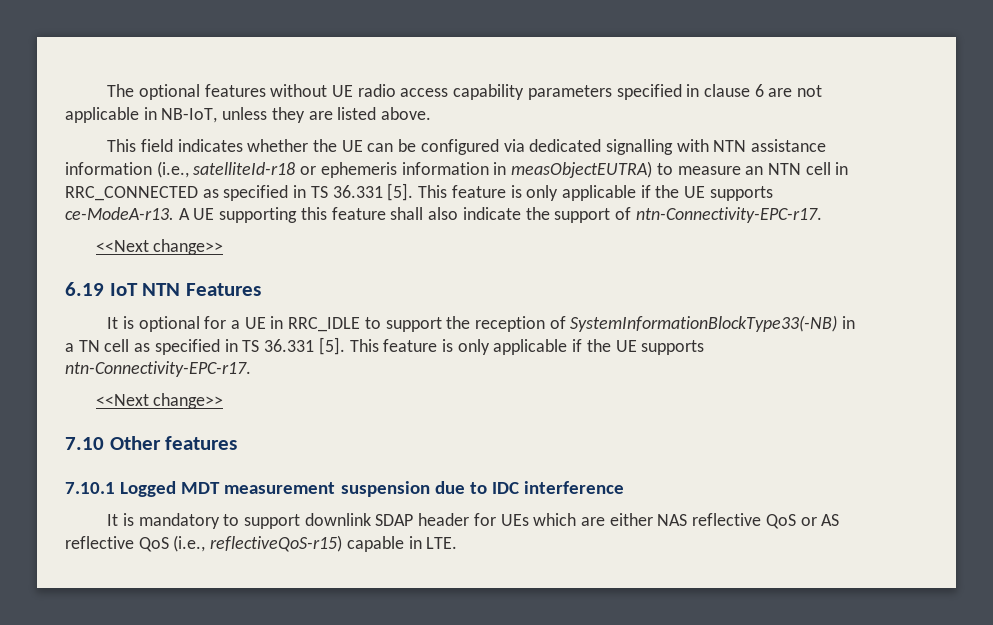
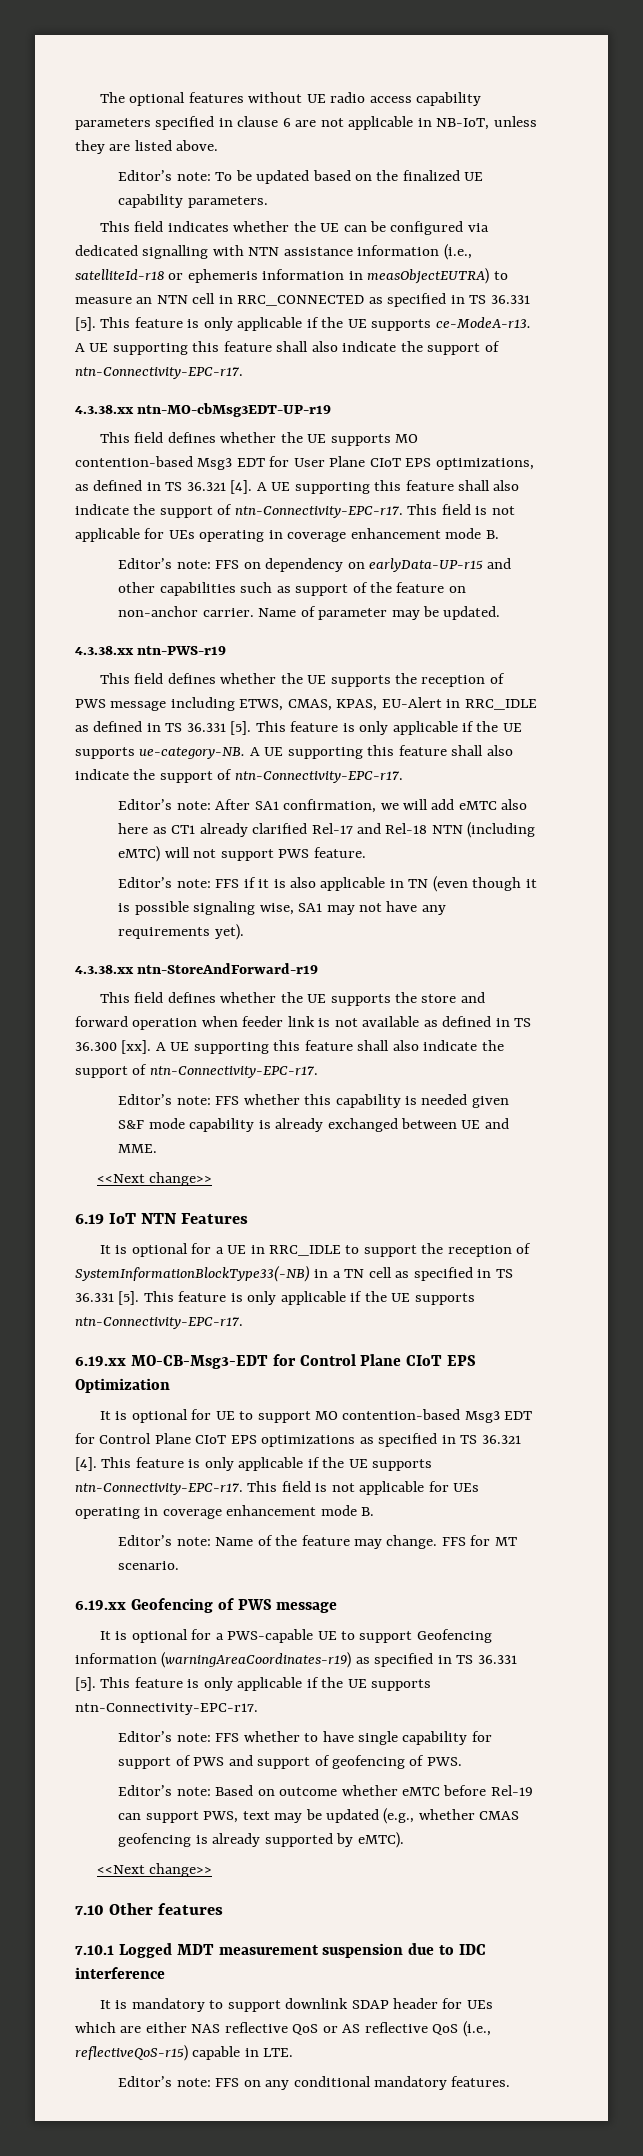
+ Editor’s note: To be updated based on the finalized UE capability parameters.
+ 4.3.38.xx ntn-MO-cbMsg3EDT-UP-r19
+ This field defines whether the UE supports MO contention-based Msg3 EDT for User Plane CIoT EPS optimizations, as defined in TS 36.321 [4]. A UE supporting this feature shall also indicate the support of ntn-Connectivity-EPC-r17. This field is not applicable for UEs operating in coverage enhancement mode B.
+ Editor’s note: FFS on dependency on earlyData-UP-r15 and other capabilities such as support of the feature on non-anchor carrier. Name of parameter may be updated.
+ 4.3.38.xx ntn-PWS-r19
+ This field defines whether the UE supports the reception of PWS message including ETWS, CMAS, KPAS, EU-Alert in RRC_IDLE as defined in TS 36.331 [5]. This feature is only applicable if the UE supports ue-category-NB. A UE supporting this feature shall also indicate the support of ntn-Connectivity-EPC-r17.
+ Editor’s note: After SA1 confirmation, we will add eMTC also here as CT1 already clarified Rel-17 and Rel-18 NTN (including eMTC) will not support PWS feature.
+ Editor’s note: FFS if it is also applicable in TN (even though it is possible signaling wise, SA1 may not have any requirements yet).
+ 4.3.38.xx ntn-StoreAndForward-r19
+ This field defines whether the UE supports the store and forward operation when feeder link is not available as defined in TS 36.300 [xx]. A UE supporting this feature shall also indicate the support of ntn-Connectivity-EPC-r17.
+ Editor’s note: FFS whether this capability is needed given S&F mode capability is already exchanged between UE and MME.
+ 6.19.xx MO-CB-Msg3-EDT for Control Plane CIoT EPS Optimization
+ It is optional for UE to support MO contention-based Msg3 EDT for Control Plane CIoT EPS optimizations as specified in TS 36.321 [4]. This feature is only applicable if the UE supports ntn-Connectivity-EPC-r17. This field is not applicable for UEs operating in coverage enhancement mode B.
+ Editor’s note: Name of the feature may change. FFS for MT scenario.
+ 6.19.xx Geofencing of PWS message
+ It is optional for a PWS-capable UE to support Geofencing information (warningAreaCoordinates-r19) as specified in TS 36.331 [5]. This feature is only applicable if the UE supports ntn-Connectivity-EPC-r17.
+ Editor’s note: FFS whether to have single capability for support of PWS and support of geofencing of PWS.
+ Editor’s note: Based on outcome whether eMTC before Rel-19 can support PWS, text may be updated (e.g., whether CMAS geofencing is already supported by eMTC).
+ Editor’s note: FFS on any conditional mandatory features.

